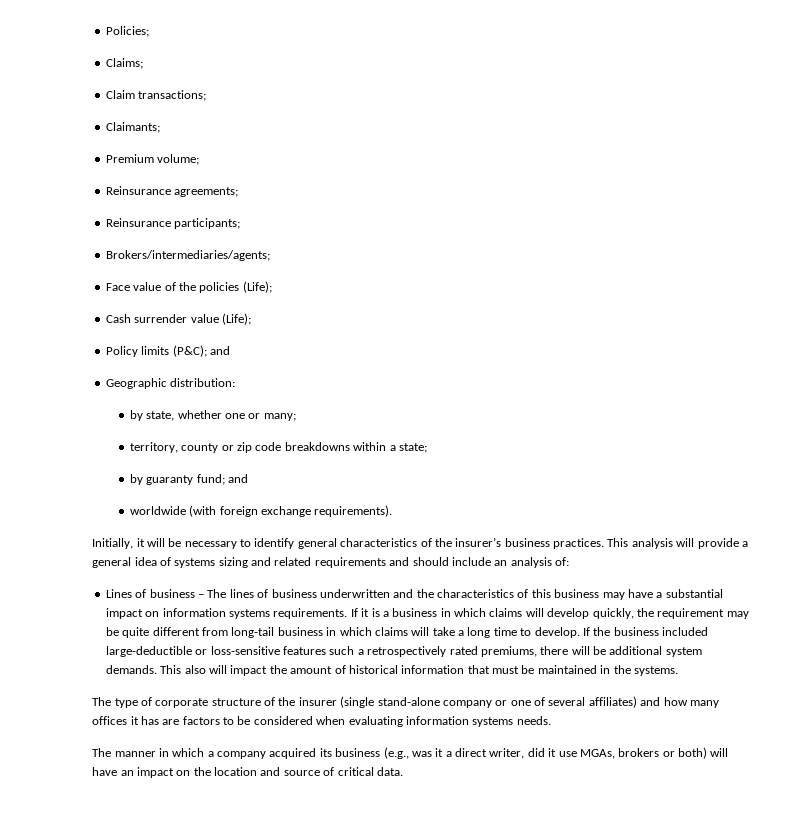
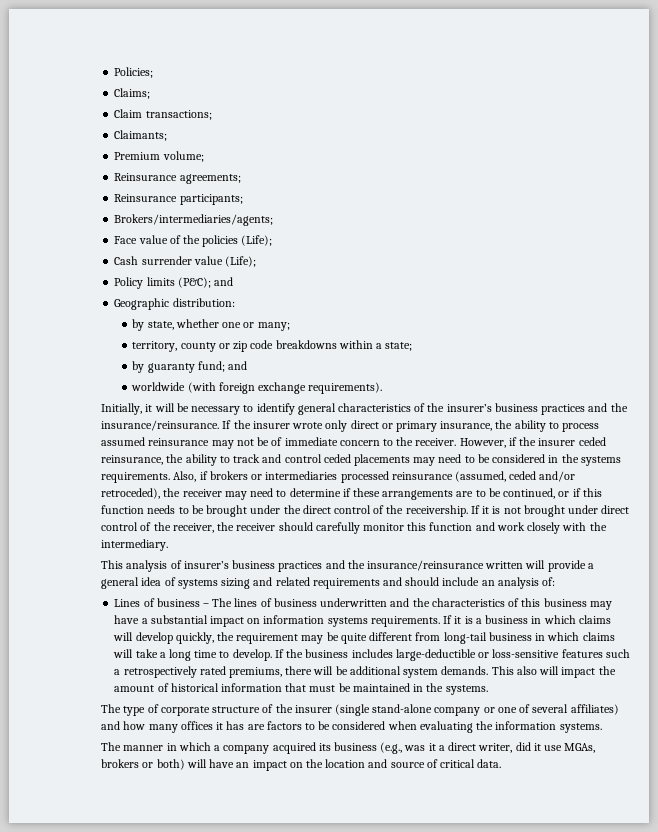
- Initially, it will be necessary to identify general characteristics of the insurer’s business practices. This analysis will provide a general idea of systems sizing and related requirements and should include an analysis of:
+ Initially, it will be necessary to identify general characteristics of the insurer’s business practices and the insurance/reinsurance. If the insurer wrote only direct or primary insurance, the ability to process assumed reinsurance may not be of immediate concern to the receiver. However, if the insurer ceded reinsurance, the ability to track and control ceded placements may need to be considered in the systems requirements. Also, if brokers or intermediaries processed reinsurance (assumed, ceded and/or retroceded), the receiver may need to determine if these arrangements are to be continued, or if this function needs to be brought under the direct control of the receivership. If it is not brought under direct control of the receiver, the receiver should carefully monitor this function and work closely with the intermediary.
+ This analysis of insurer’s business practices and the insurance/reinsurance written will provide a general idea of systems sizing and related requirements and should include an analysis of:
- If the business included large-deductible or loss-sensitive features such a retrospectively rated premiums, there will be additional system demands.
+ If the business includes large-deductible or loss-sensitive features such a retrospectively rated premiums, there will be additional system demands.
- The type of corporate structure of the insurer (single stand-alone company or one of several affiliates) and how many offices it has are factors to be considered when evaluating information systems needs.
+ The type of corporate structure of the insurer (single stand-alone company or one of several affiliates) and how many offices it has are factors to be considered when evaluating the information systems.

